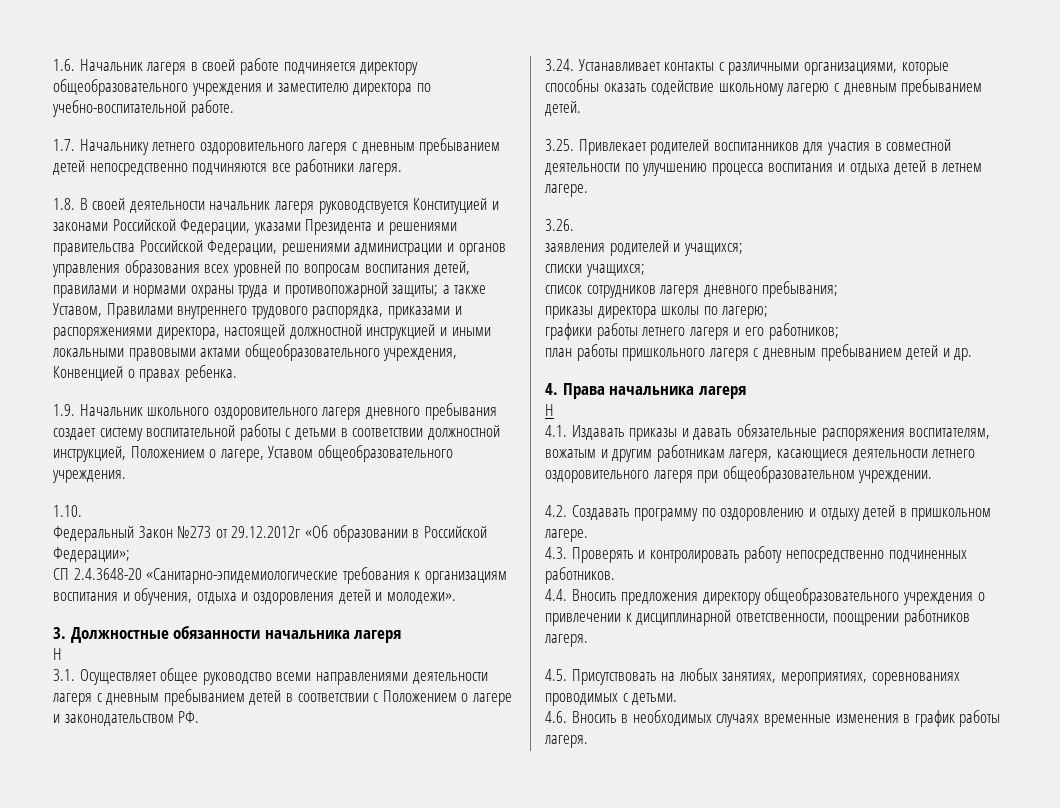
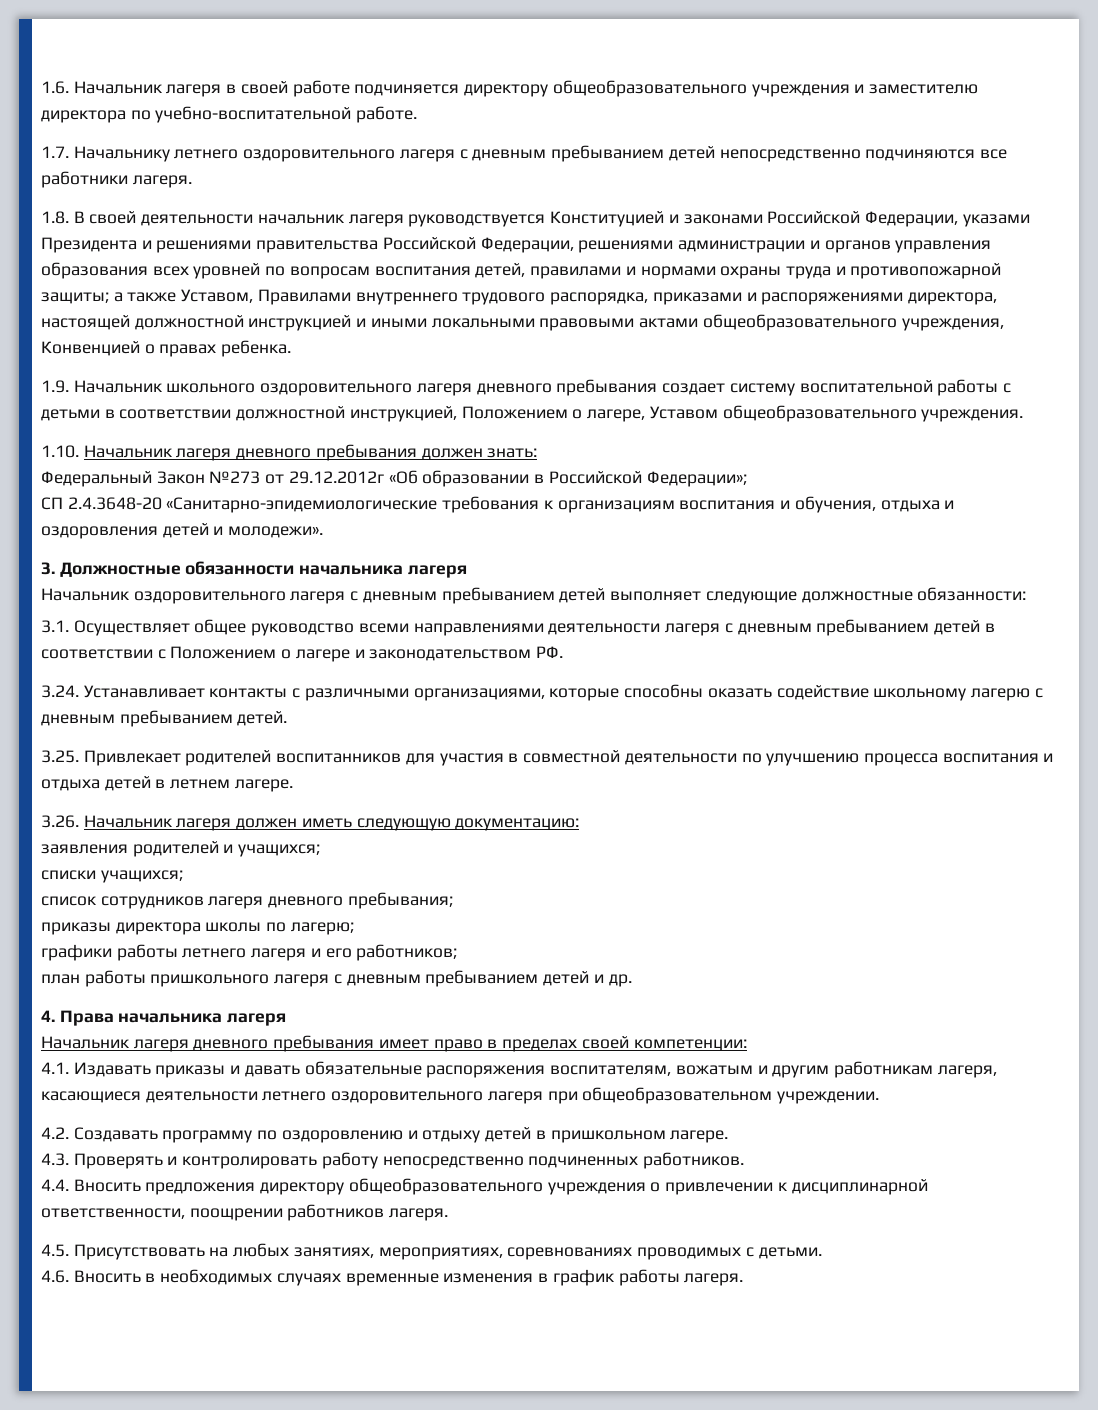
- 1.10.
+ 1.10. Начальник лагеря дневного пребывания должен знать:
  3. Должностные обязанности начальника лагеря
- Н
+ Начальник оздоровительного лагеря с дневным пребыванием детей выполняет следующие должностные обязанности:
- 3.26.
+ 3.26. Начальник лагеря должен иметь следующую документацию:
  4. Права начальника лагеря
- Н
+ Начальник лагеря дневного пребывания имеет право в пределах своей компетенции:

